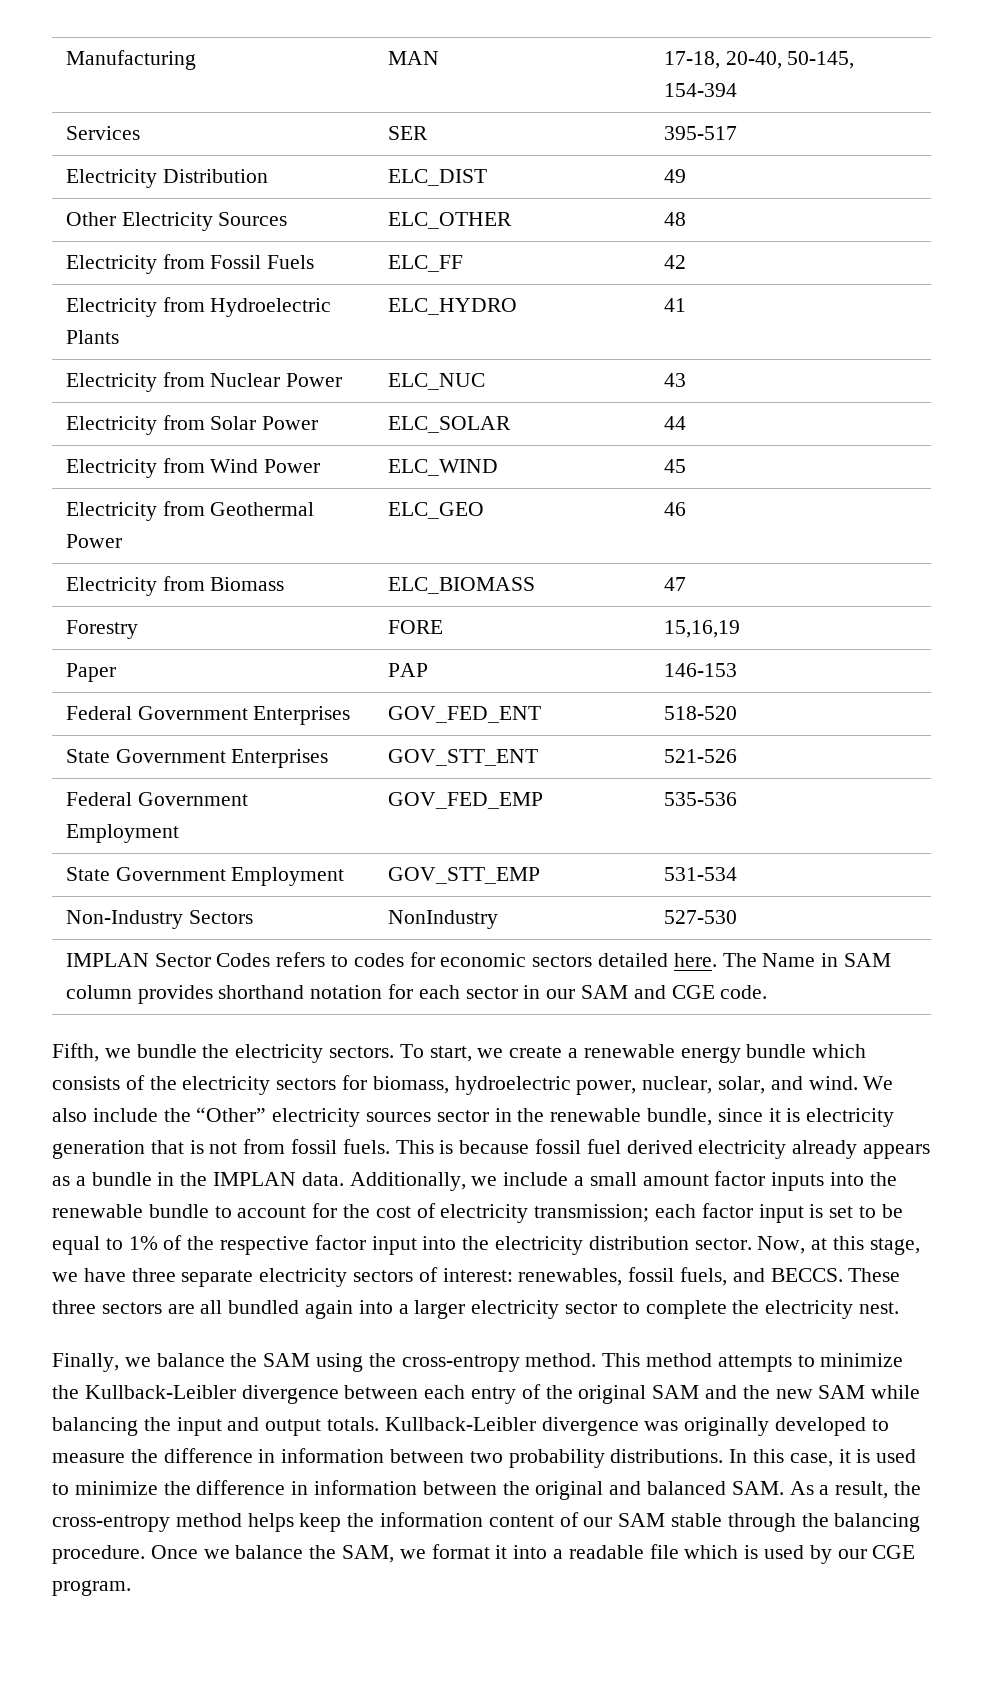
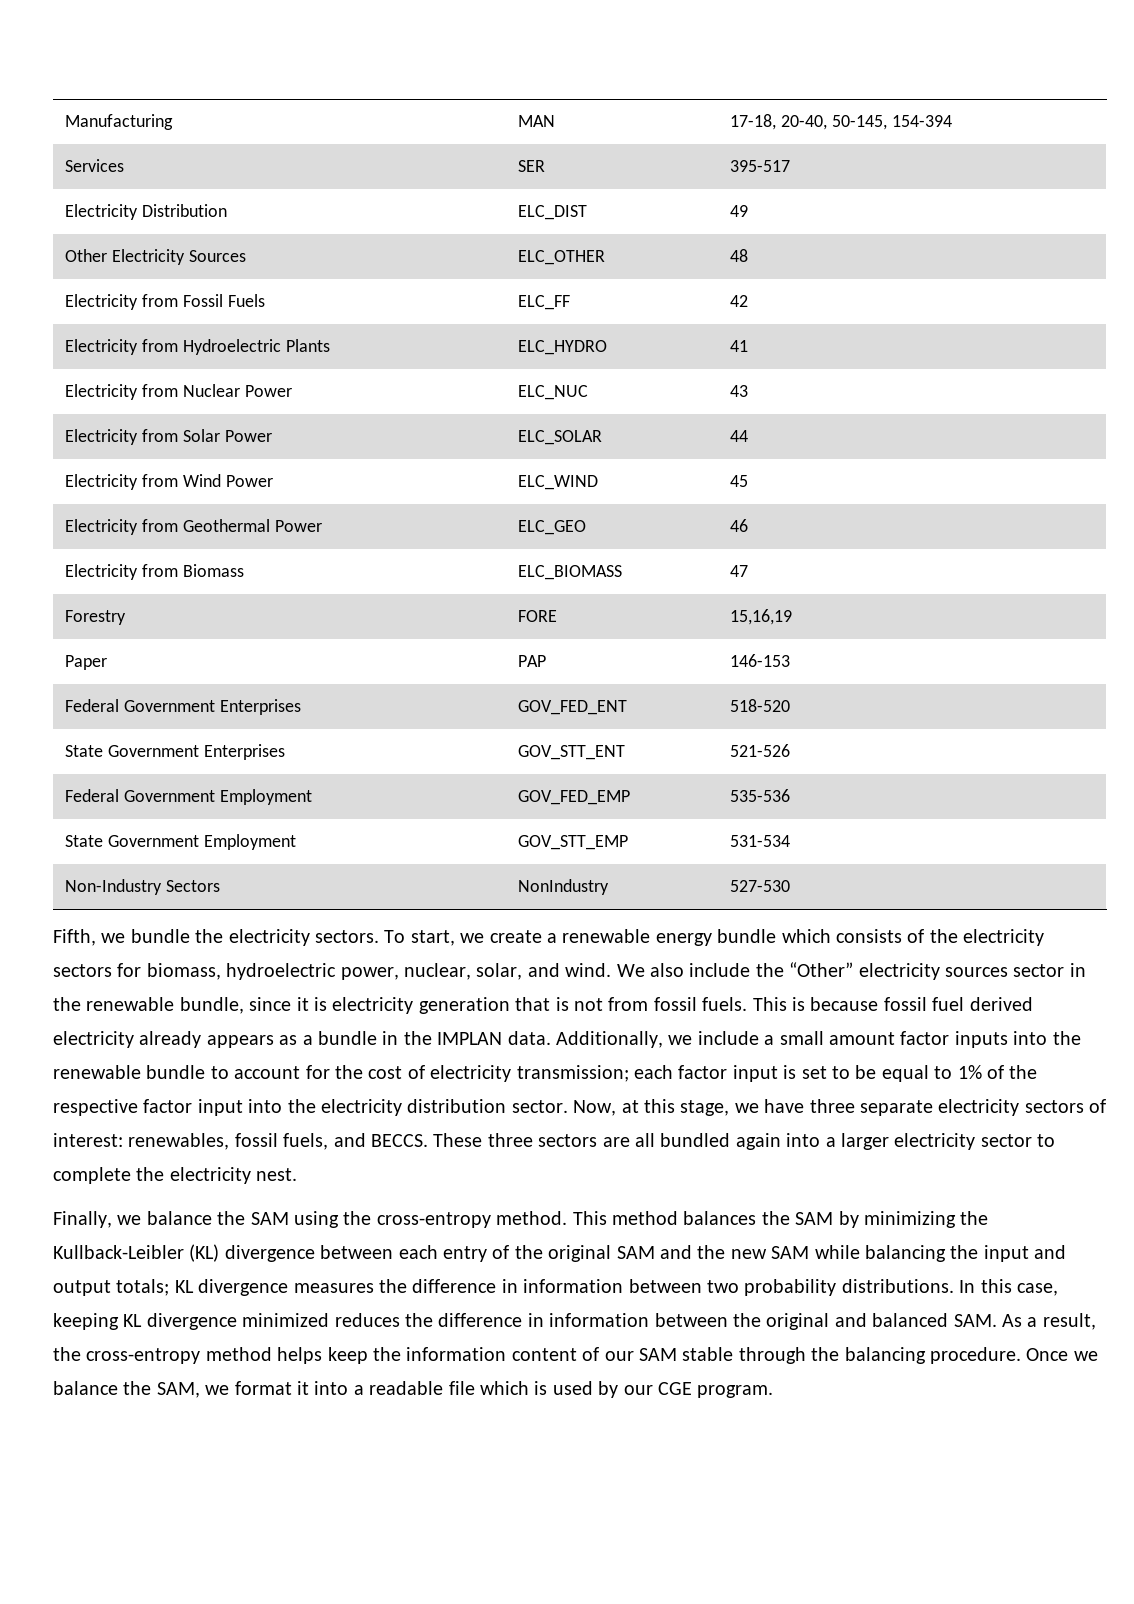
- IMPLAN Sector Codes refers to codes for economic sectors detailed here. The Name in SAM column provides shorthand notation for each sector in our SAM and CGE code.
- This method attempts to minimize the Kullback-Leibler divergence between each entry of the original SAM and the new SAM while balancing the input and output totals. Kullback-Leibler divergence was originally developed to measure the difference in information between two probability distributions.
+ This method balances the SAM by minimizing the Kullback-Leibler (KL) divergence between each entry of the original SAM and the new SAM while balancing the input and output totals; KL divergence measures the difference in information between two probability distributions.
- In this case, it is used to minimize the difference in information between the original and balanced SAM. As a result, the cross-entropy method helps keep the information content of our SAM stable through the balancing procedure.
+ In this case, keeping KL divergence minimized reduces the difference in information between the original and balanced SAM. As a result, the cross-entropy method helps keep the information content of our SAM stable through the balancing procedure.

